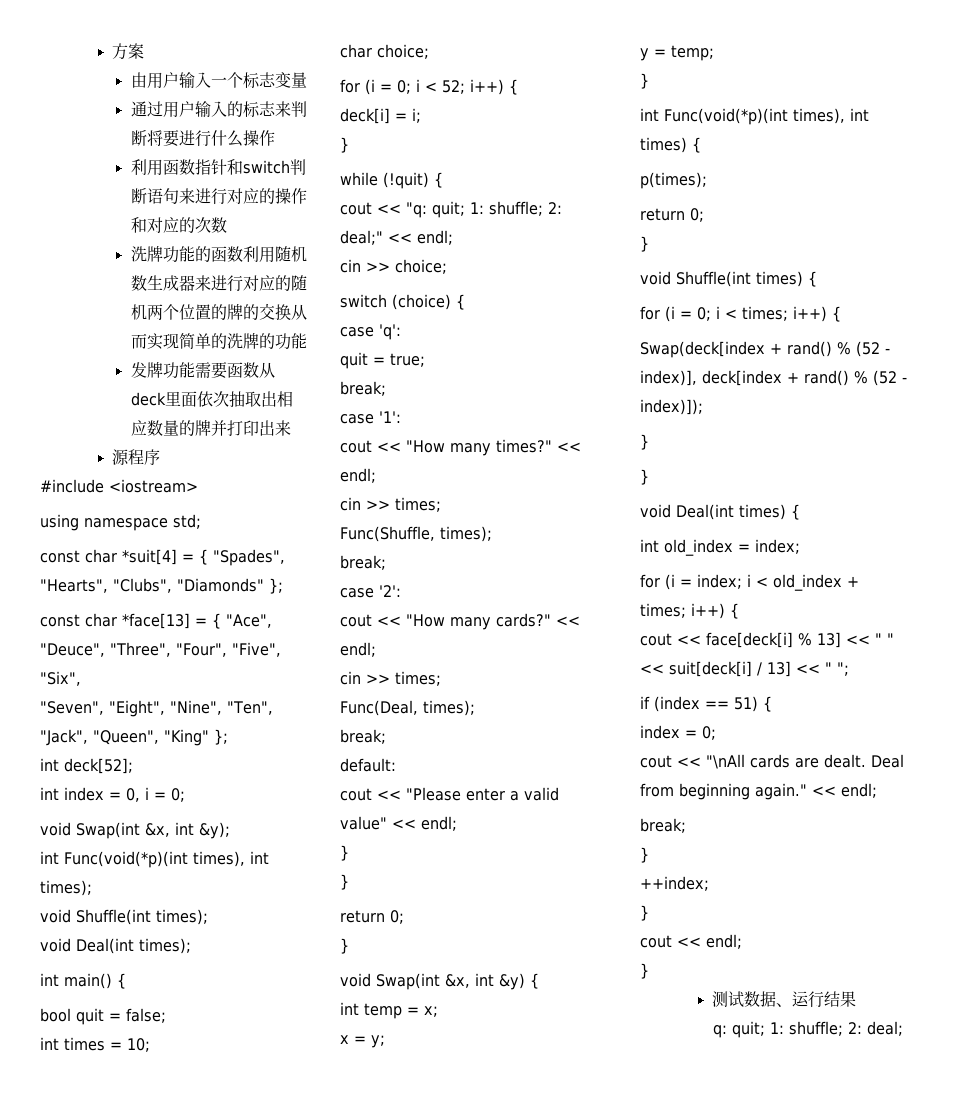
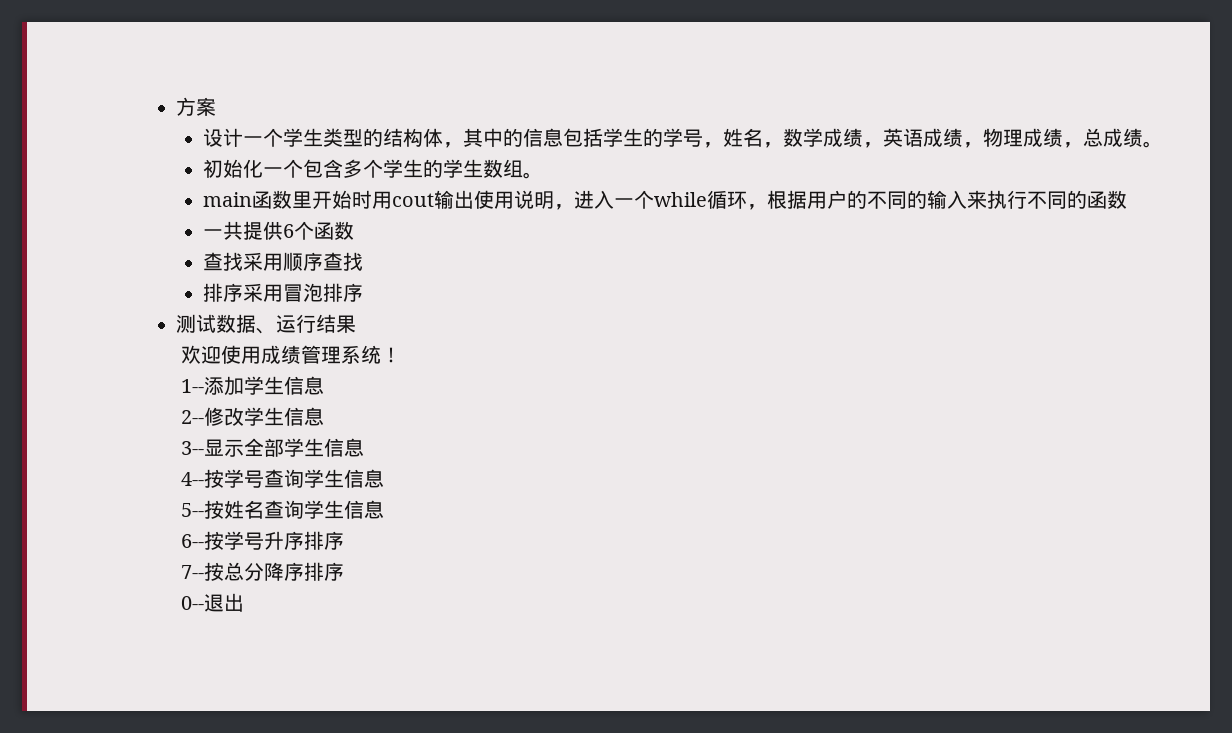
- 由用户输入一个标志变量
- 通过用户输入的标志来判断将要进行什么操作
- 利用函数指针和switch判断语句来进行对应的操作和对应的次数
- 洗牌功能的函数利用随机数生成器来进行对应的随机两个位置的牌的交换从而实现简单的洗牌的功能
- 发牌功能需要函数从deck里面依次抽取出相应数量的牌并打印出来
- 源程序
- #include <iostream>
- using namespace std;
- const char *suit[4] = { "Spades", "Hearts", "Clubs", "Diamonds" };
- const char *face[13] = { "Ace", "Deuce", "Three", "Four", "Five", "Six",
- "Seven", "Eight", "Nine", "Ten", "Jack", "Queen", "King" };
- int deck[52];
- int index = 0, i = 0;
- void Swap(int &x, int &y);
- int Func(void(*p)(int times), int times);
- void Shuffle(int times);
- void Deal(int times);
- int main() {
- bool quit = false;
- int times = 10;
- char choice;
- for (i = 0; i < 52; i++) {
- deck[i] = i;
- }
- while (!quit) {
- cout << "q: quit; 1: shuffle; 2: deal;" << endl;
- cin >> choice;
- switch (choice) {
- case 'q':
- quit = true;
- break;
- case '1':
- cout << "How many times?" << endl;
- cin >> times;
- Func(Shuffle, times);
- break;
- case '2':
- cout << "How many cards?" << endl;
- cin >> times;
- Func(Deal, times);
- break;
- default:
- cout << "Please enter a valid value" << endl;
- }
- }
- return 0;
- }
- void Swap(int &x, int &y) {
- int temp = x;
- x = y;
- y = temp;
- }
- int Func(void(*p)(int times), int times) {
- p(times);
- return 0;
- }
- void Shuffle(int times) {
- for (i = 0; i < times; i++) {
- Swap(deck[index + rand() % (52 - index)], deck[index + rand() % (52 - index)]);
- }
- }
- void Deal(int times) {
- int old_index = index;
- for (i = index; i < old_index + times; i++) {
- cout << face[deck[i] % 13] << " " << suit[deck[i] / 13] << " ";
- if (index == 51) {
- index = 0;
- cout << "\nAll cards are dealt. Deal from beginning again." << endl;
- break;
- }
- ++index;
- }
- cout << endl;
- }
+ 设计一个学生类型的结构体，其中的信息包括学生的学号，姓名，数学成绩，英语成绩，物理成绩，总成绩。
+ 初始化一个包含多个学生的学生数组。
+ main函数里开始时用cout输出使用说明，进入一个while循环，根据用户的不同的输入来执行不同的函数
+ 一共提供6个函数
+ 查找采用顺序查找
+ 排序采用冒泡排序
- q: quit; 1: shuffle; 2: deal;
+ 欢迎使用成绩管理系统！
+ 1--添加学生信息
+ 2--修改学生信息
+ 3--显示全部学生信息
+ 4--按学号查询学生信息
+ 5--按姓名查询学生信息
+ 6--按学号升序排序
+ 7--按总分降序排序
+ 0--退出

